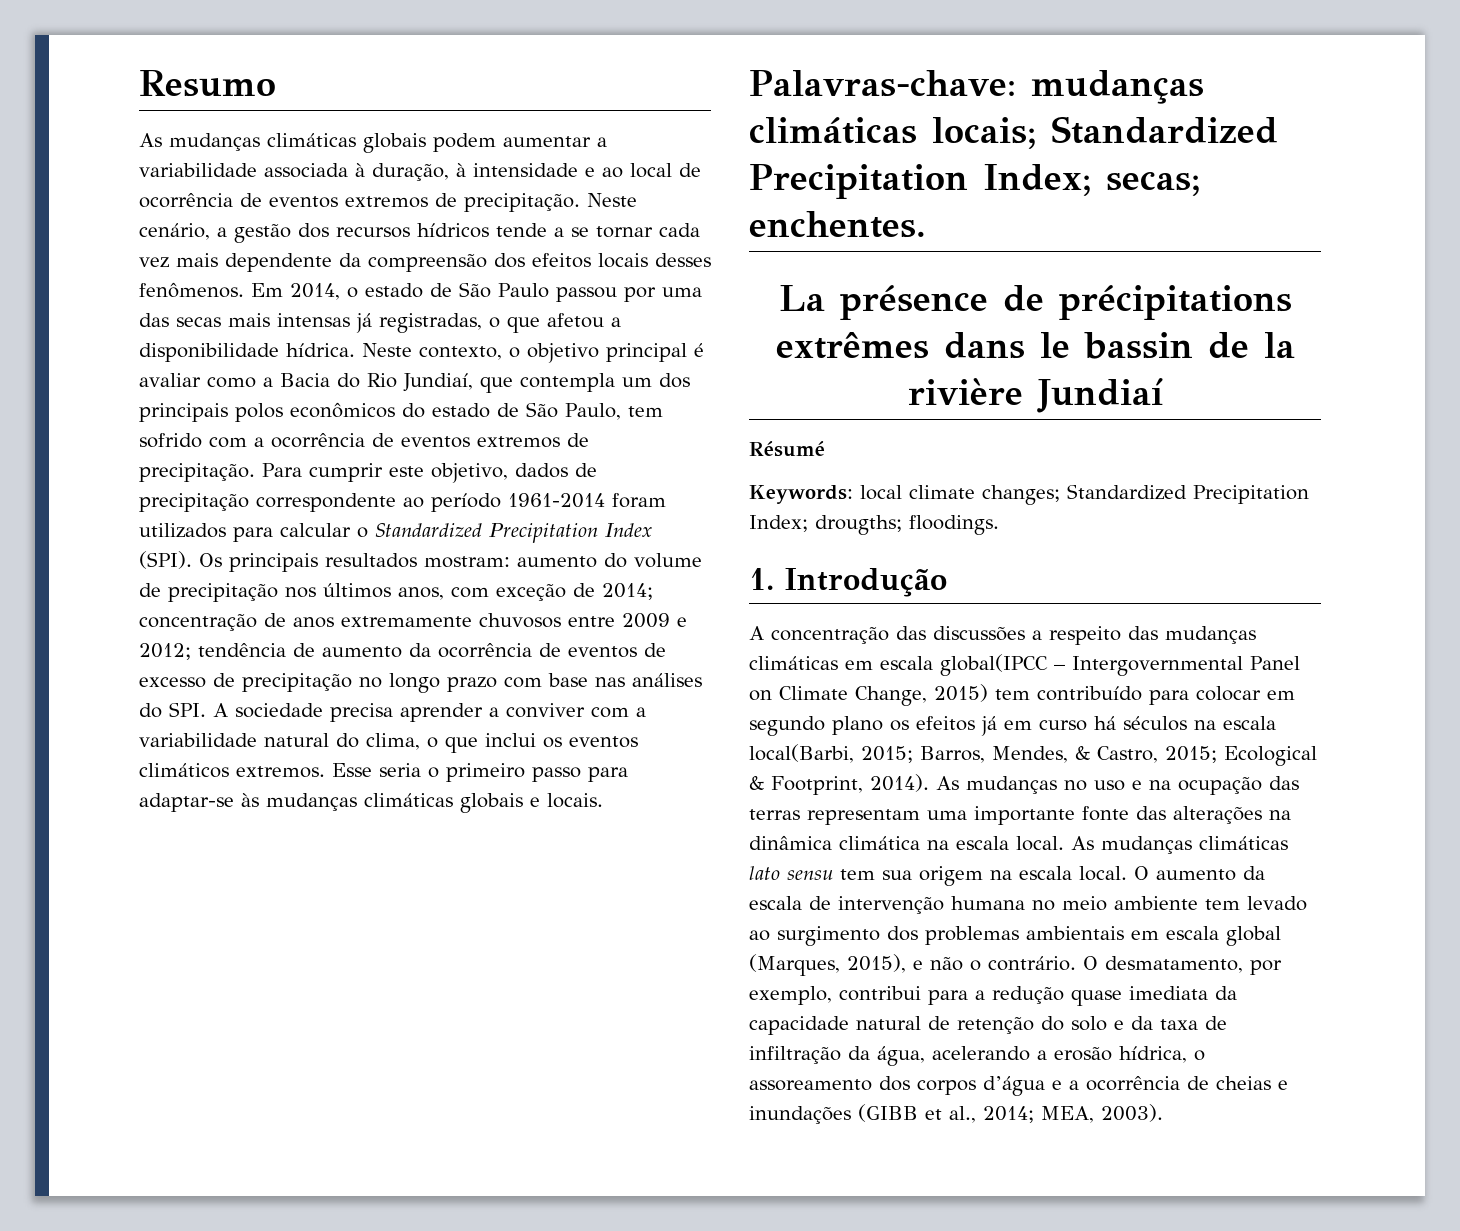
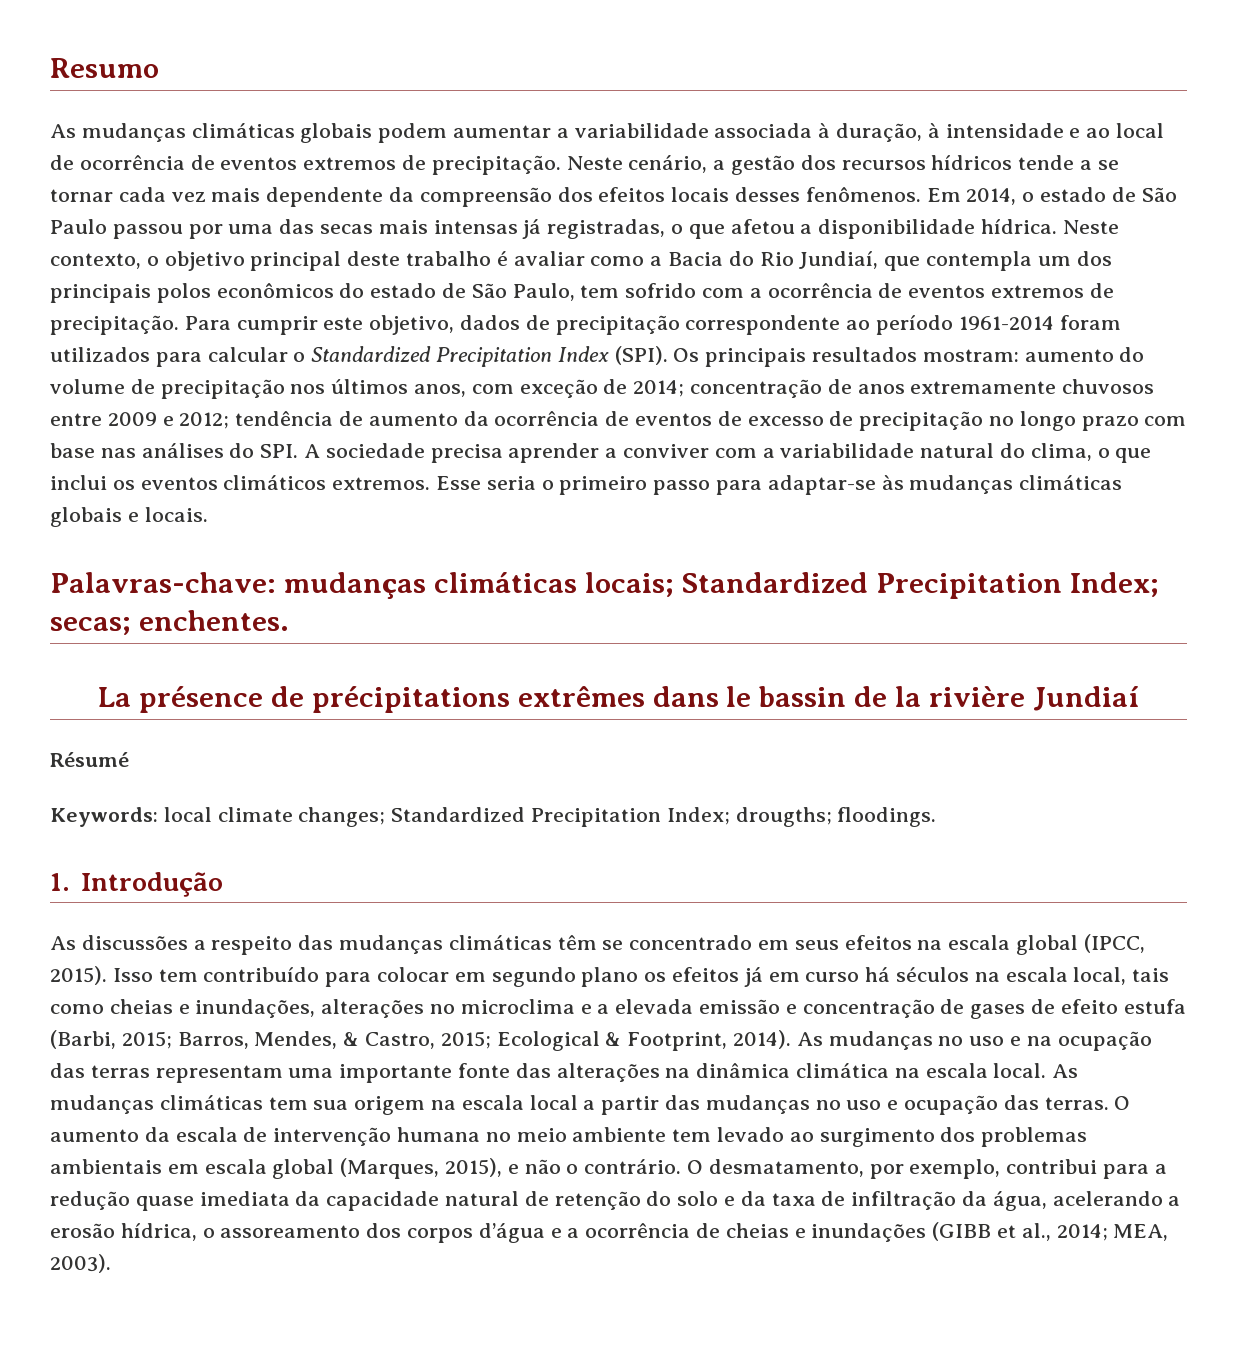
- Neste contexto, o objetivo principal é avaliar como a Bacia do Rio Jundiaí, que contempla um dos principais polos econômicos do estado de São Paulo, tem sofrido com a ocorrência de eventos extremos de precipitação.
+ Neste contexto, o objetivo principal deste trabalho é avaliar como a Bacia do Rio Jundiaí, que contempla um dos principais polos econômicos do estado de São Paulo, tem sofrido com a ocorrência de eventos extremos de precipitação.
- A concentração das discussões a respeito das mudanças climáticas em escala global(IPCC – Intergovernmental Panel on Climate Change, 2015) tem contribuído para colocar em segundo plano os efeitos já em curso há séculos na escala local(Barbi, 2015; Barros, Mendes, & Castro, 2015; Ecological & Footprint, 2014).
+ As discussões a respeito das mudanças climáticas têm se concentrado em seus efeitos na escala global (IPCC, 2015). Isso tem contribuído para colocar em segundo plano os efeitos já em curso há séculos na escala local, tais como cheias e inundações, alterações no microclima e a elevada emissão e concentração de gases de efeito estufa (Barbi, 2015; Barros, Mendes, & Castro, 2015; Ecological & Footprint, 2014).
- As mudanças climáticas lato sensu tem sua origem na escala local.
+ As mudanças climáticas tem sua origem na escala local a partir das mudanças no uso e ocupação das terras.

